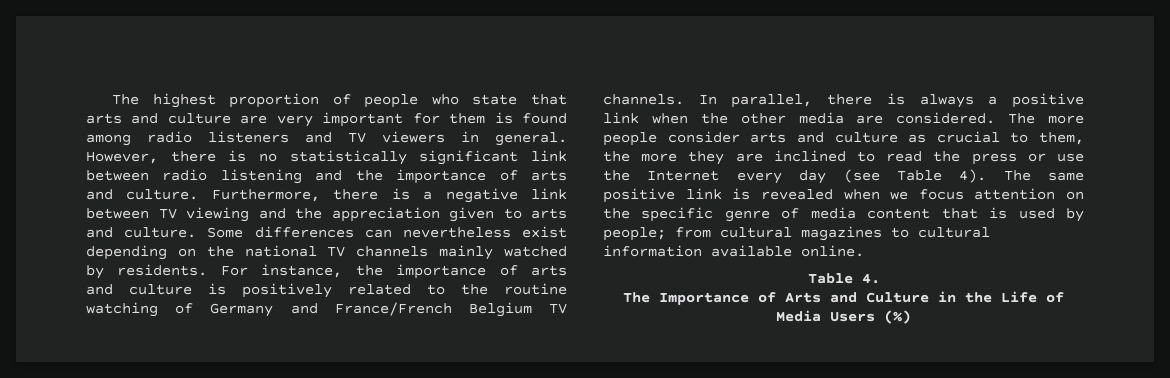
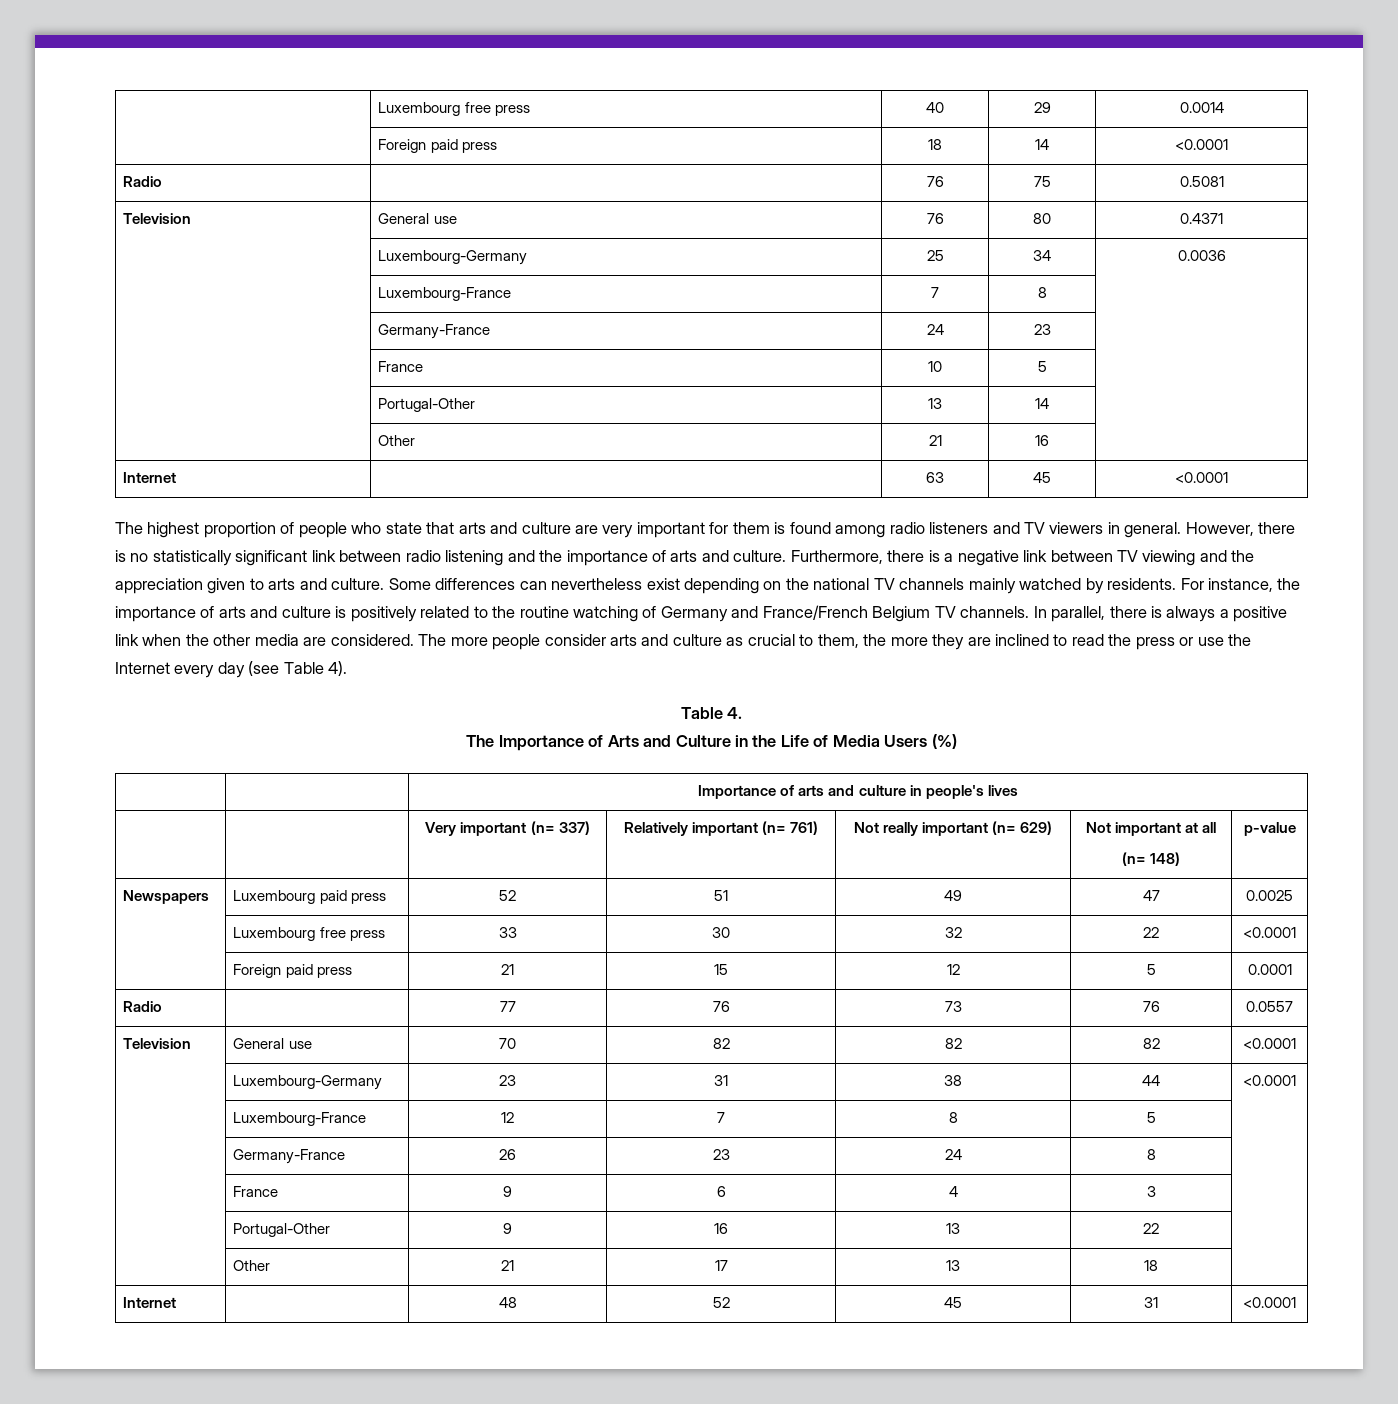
+ | Luxembourg free press | 40 | 29 | 0.0014
+ | Foreign paid press | 18 | 14 | <0.0001
+ Radio | | 76 | 75 | 0.5081
+ Television | General use | 76 | 80 | 0.4371
+ | Luxembourg-Germany | 25 | 34 | 0.0036
+ | Luxembourg-France | 7 | 8 |
+ | Germany-France | 24 | 23 |
+ | France | 10 | 5 |
+ | Portugal-Other | 13 | 14 |
+ | Other | 21 | 16 |
+ Internet | | 63 | 45 | <0.0001
- The same positive link is revealed when we focus attention on the specific genre of media content that is used by people; from cultural magazines to cultural information available online.
+ | | Importance of arts and culture in people's lives
+ | | Very important (n= 337) | Relatively important (n= 761) | Not really important (n= 629) | Not important at all
+ (n= 148) | p-value
+ Newspapers | Luxembourg paid press | 52 | 51 | 49 | 47 | 0.0025
+ | Luxembourg free press | 33 | 30 | 32 | 22 | <0.0001
+ | Foreign paid press | 21 | 15 | 12 | 5 | 0.0001
+ Radio | | 77 | 76 | 73 | 76 | 0.0557
+ Television | General use | 70 | 82 | 82 | 82 | <0.0001
+ | Luxembourg-Germany | 23 | 31 | 38 | 44 | <0.0001
+ | Luxembourg-France | 12 | 7 | 8 | 5 |
+ | Germany-France | 26 | 23 | 24 | 8 |
+ | France | 9 | 6 | 4 | 3 |
+ | Portugal-Other | 9 | 16 | 13 | 22 |
+ | Other | 21 | 17 | 13 | 18 |
+ Internet | | 48 | 52 | 45 | 31 | <0.0001

